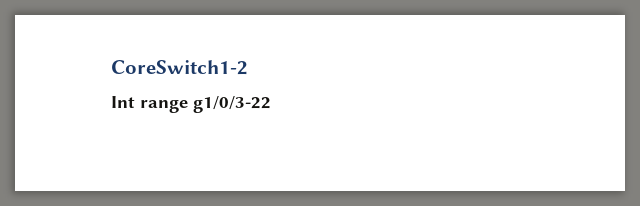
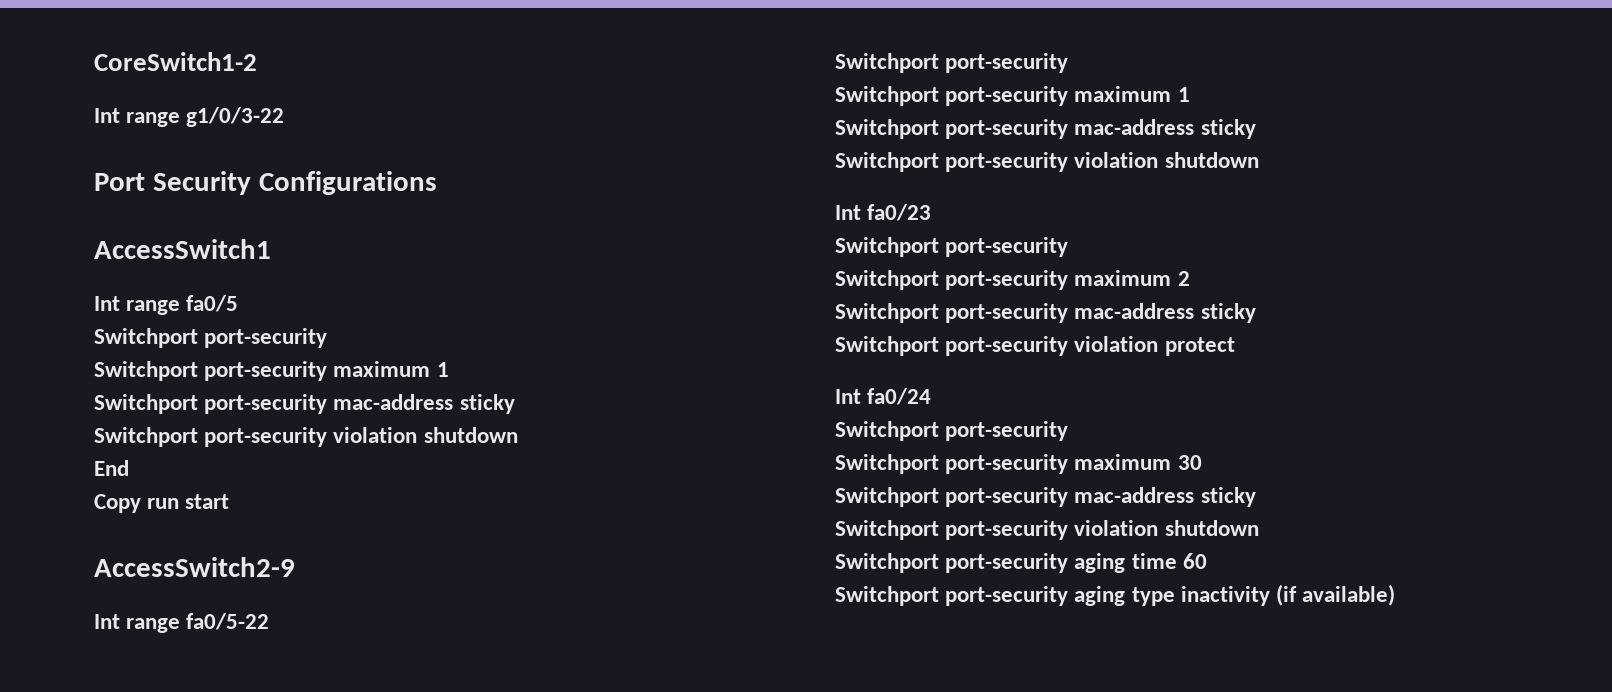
+ Port Security Configurations
+ AccessSwitch1
+ Int range fa0/5
+ Switchport port-security
+ Switchport port-security maximum 1
+ Switchport port-security mac-address sticky
+ Switchport port-security violation shutdown
+ End
+ Copy run start
+ AccessSwitch2-9
+ Int range fa0/5-22
+ Switchport port-security
+ Switchport port-security maximum 1
+ Switchport port-security mac-address sticky
+ Switchport port-security violation shutdown
+ Int fa0/23
+ Switchport port-security
+ Switchport port-security maximum 2
+ Switchport port-security mac-address sticky
+ Switchport port-security violation protect
+ Int fa0/24
+ Switchport port-security
+ Switchport port-security maximum 30
+ Switchport port-security mac-address sticky
+ Switchport port-security violation shutdown
+ Switchport port-security aging time 60
+ Switchport port-security aging type inactivity (if available)

